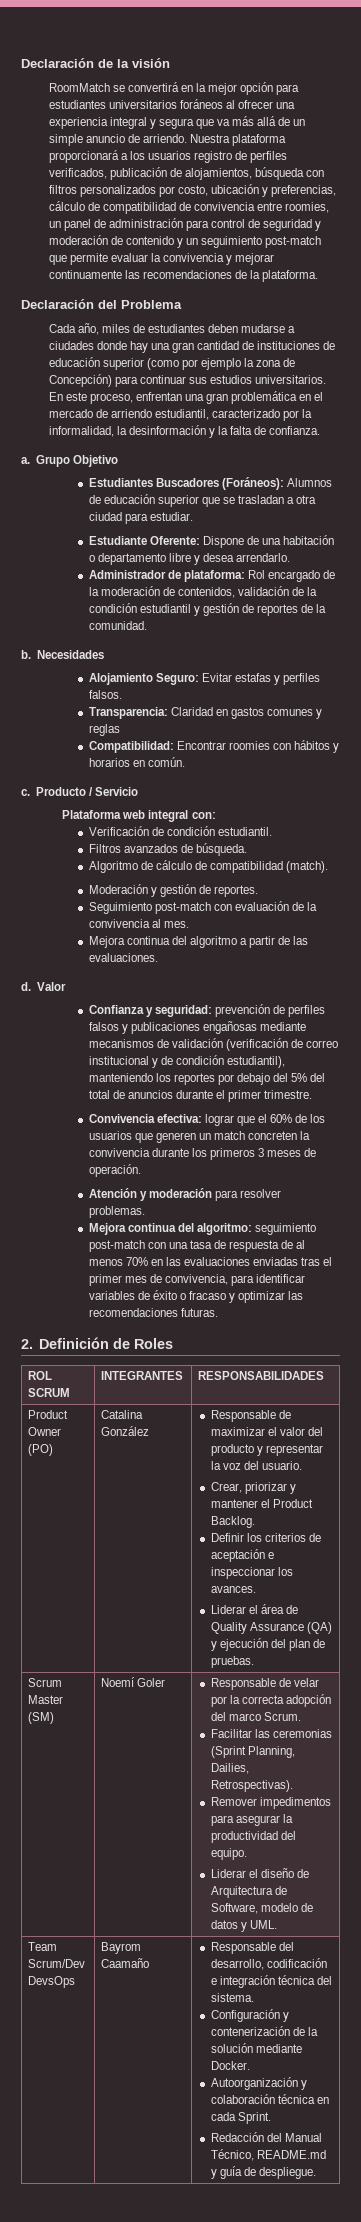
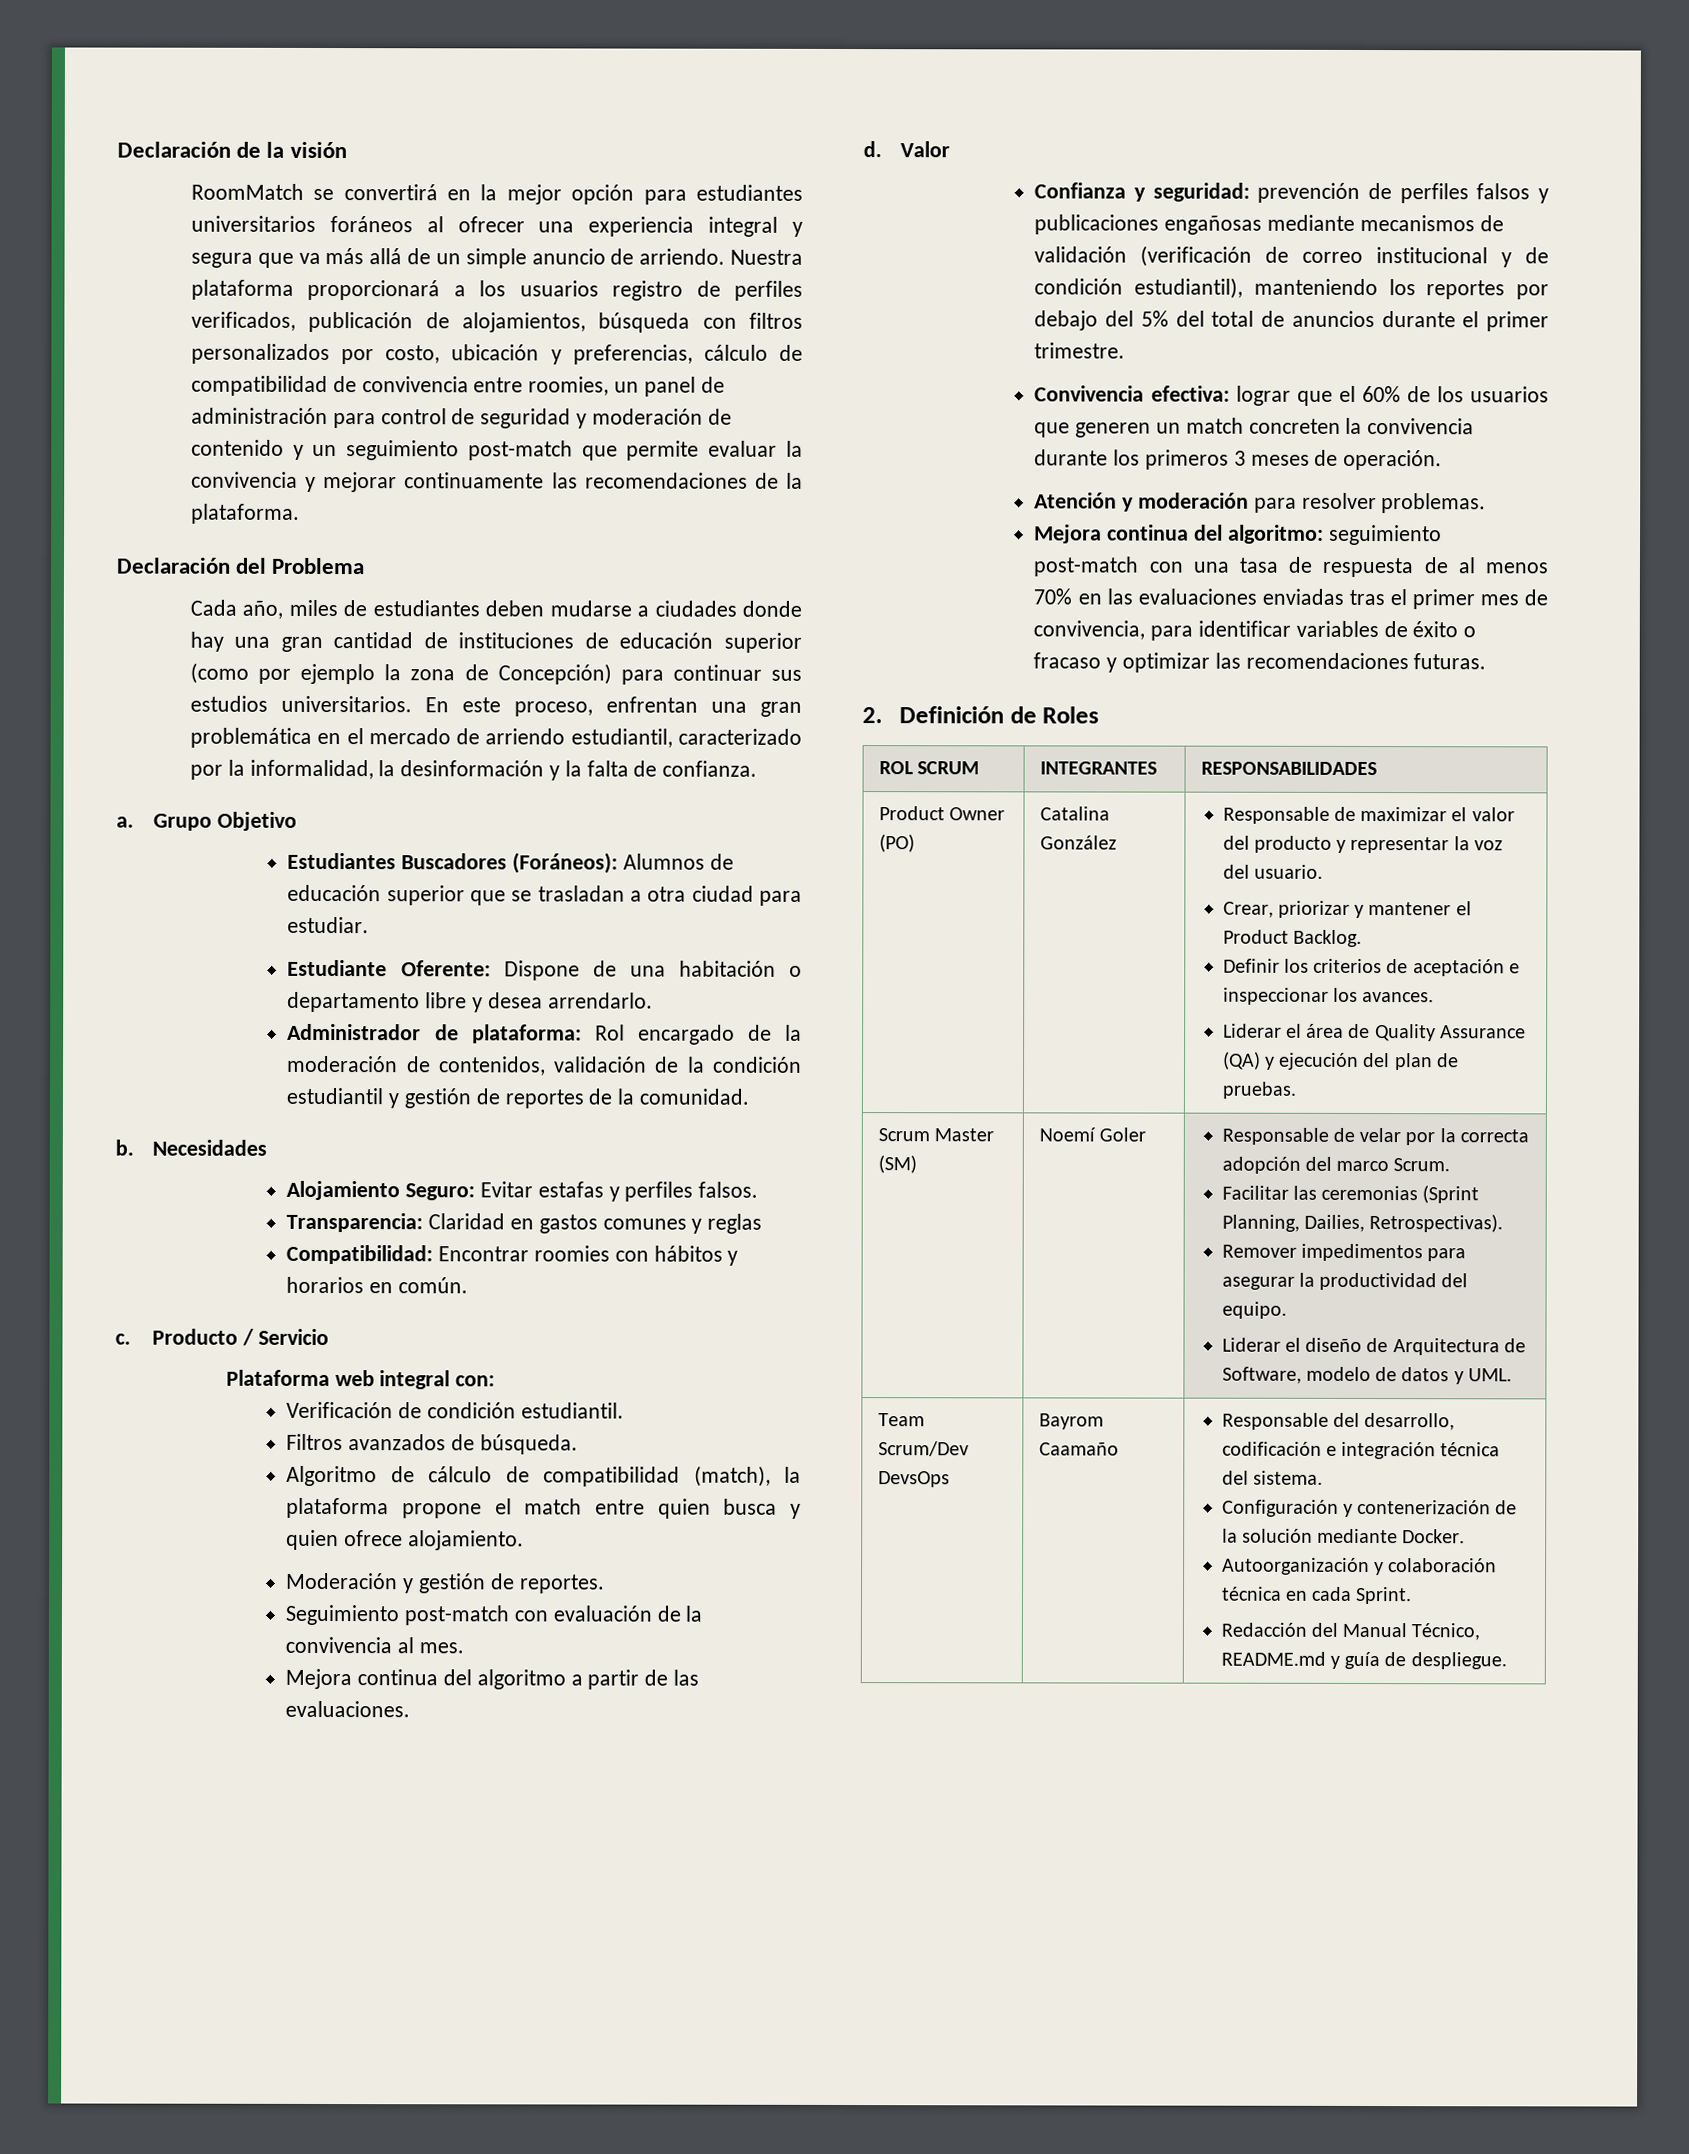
- Algoritmo de cálculo de compatibilidad (match).
+ Algoritmo de cálculo de compatibilidad (match), la plataforma propone el match entre quien busca y quien ofrece alojamiento.

